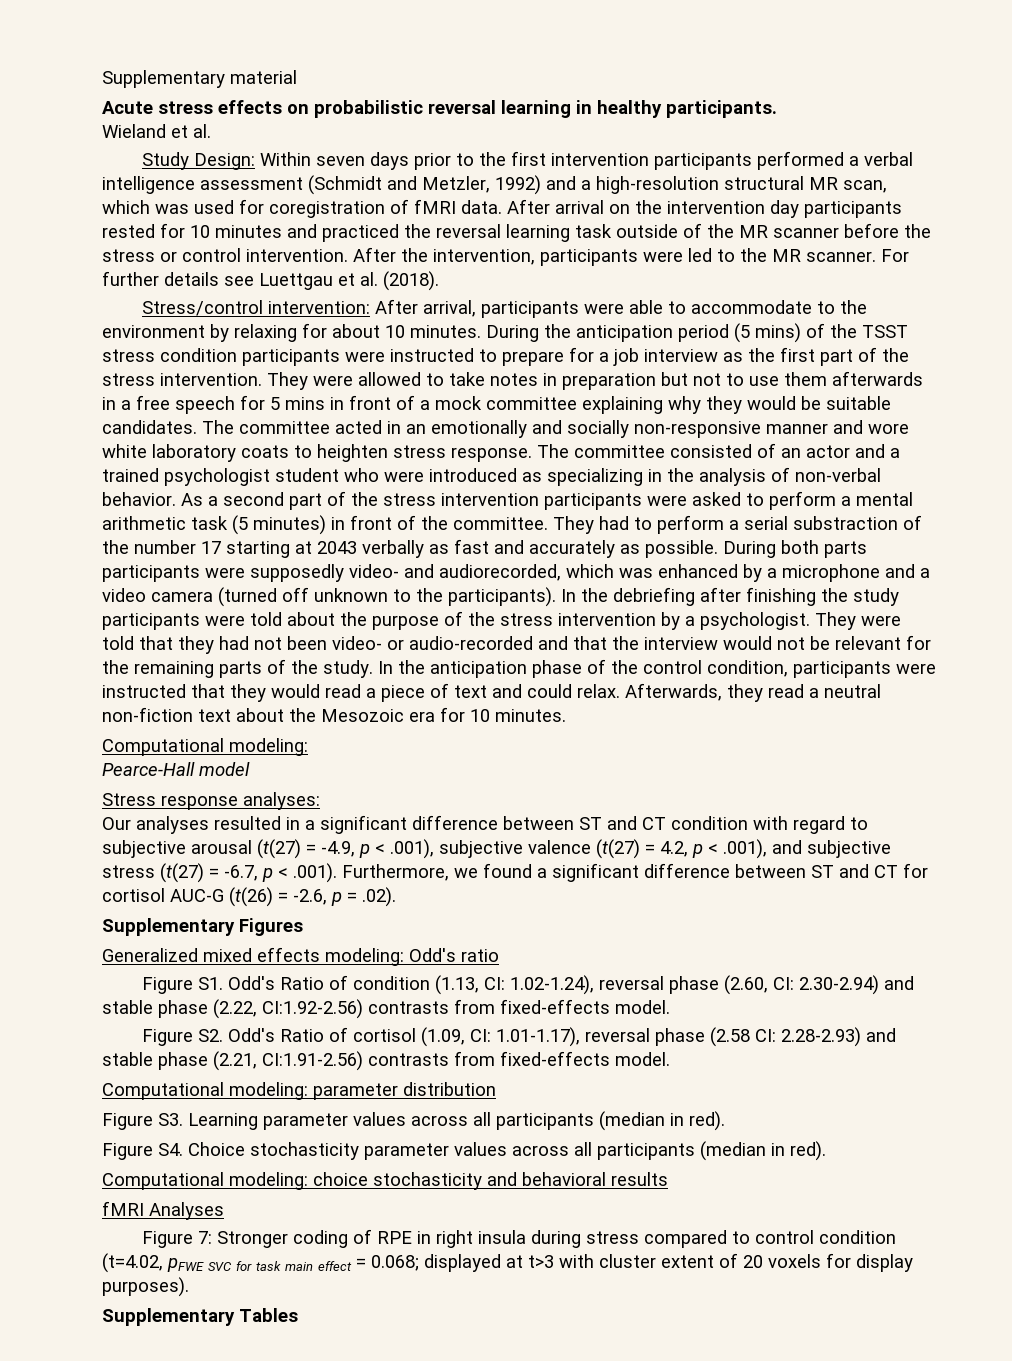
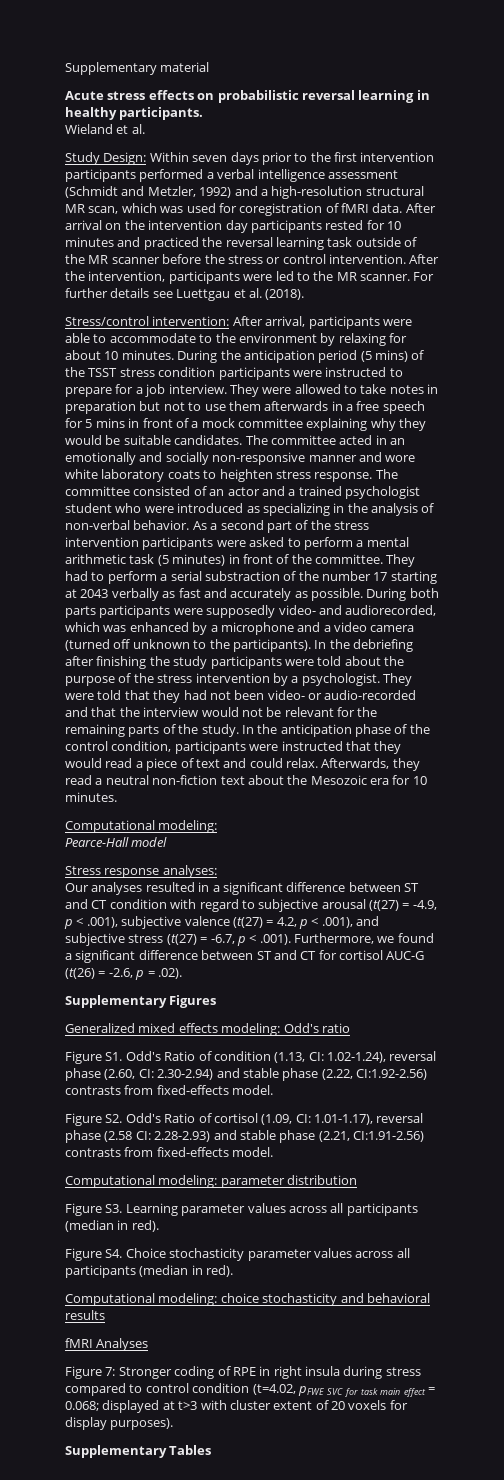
- During the anticipation period (5 mins) of the TSST stress condition participants were instructed to prepare for a job interview as the first part of the stress intervention.
+ During the anticipation period (5 mins) of the TSST stress condition participants were instructed to prepare for a job interview.

